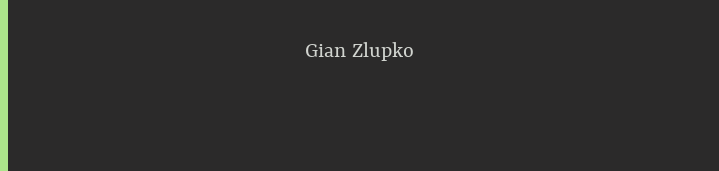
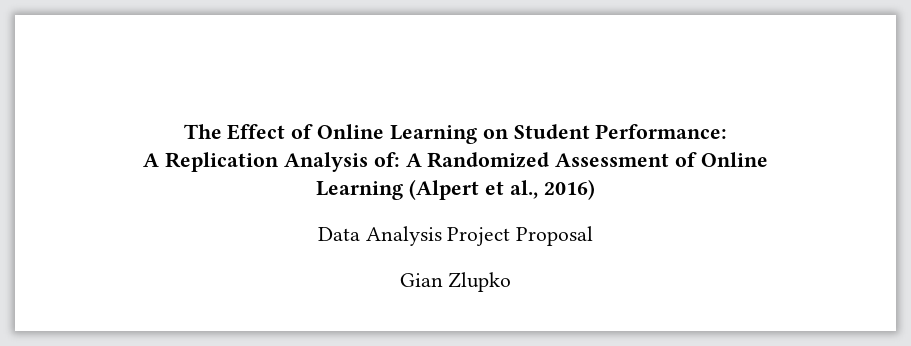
+ The Effect of Online Learning on Student Performance:
+ A Replication Analysis of: A Randomized Assessment of Online Learning (Alpert et al., 2016)
+ Data Analysis Project Proposal

